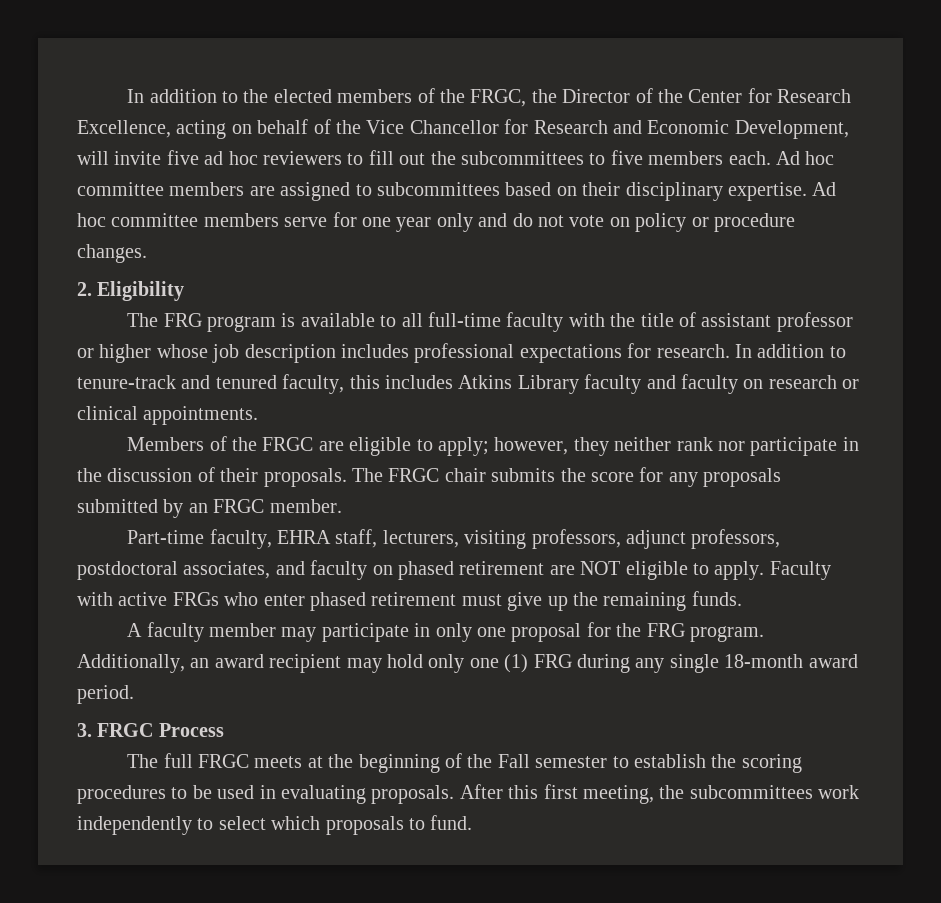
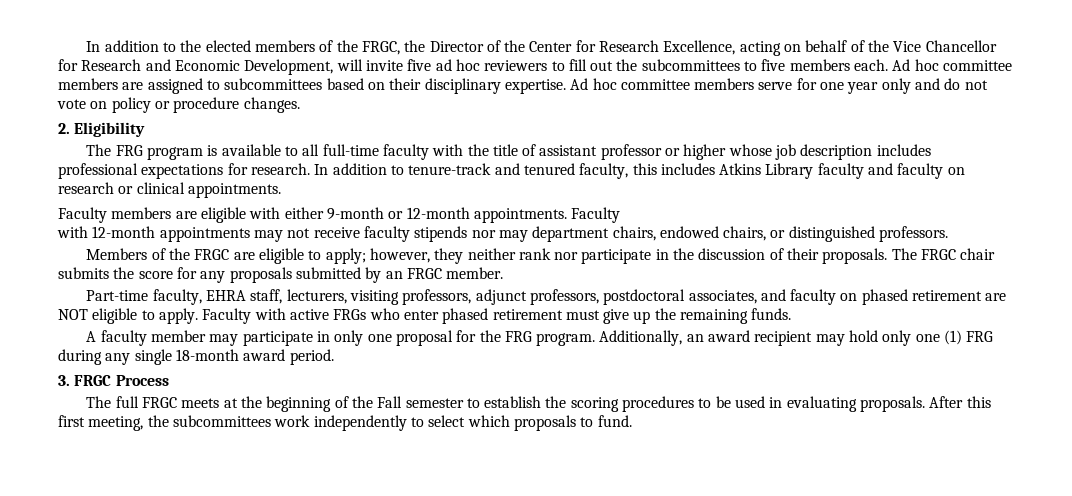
+ Faculty members are eligible with either 9-month or 12-month appointments. Faculty
+ with 12-month appointments may not receive faculty stipends nor may department chairs, endowed chairs, or distinguished professors.

